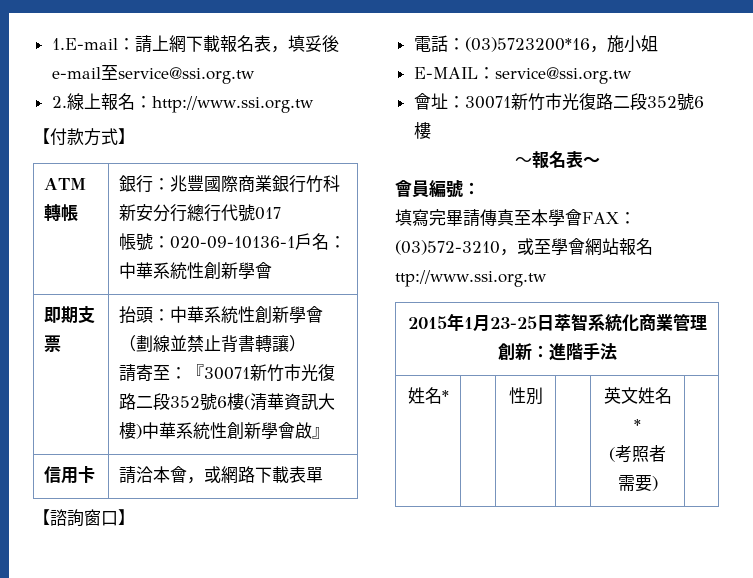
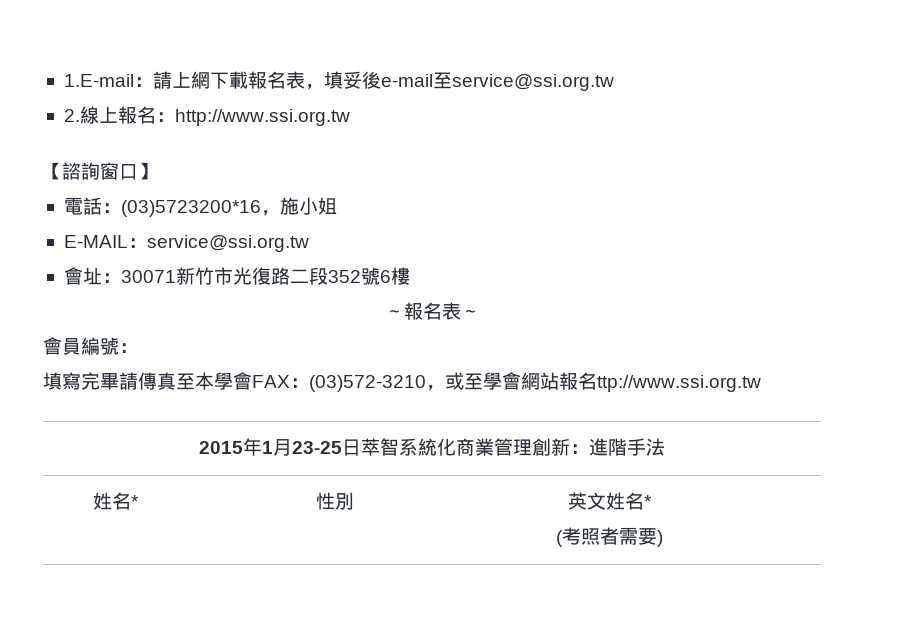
- 【付款方式】
- ATM轉帳 | 銀行：兆豐國際商業銀行竹科新安分行總行代號017
- 帳號：020-09-10136-1戶名：中華系統性創新學會
- 即期支票 | 抬頭：中華系統性創新學會（劃線並禁止背書轉讓）
- 請寄至：『30071新竹市光復路二段352號6樓(清華資訊大樓)中華系統性創新學會啟』
- 信用卡 | 請洽本會，或網路下載表單

